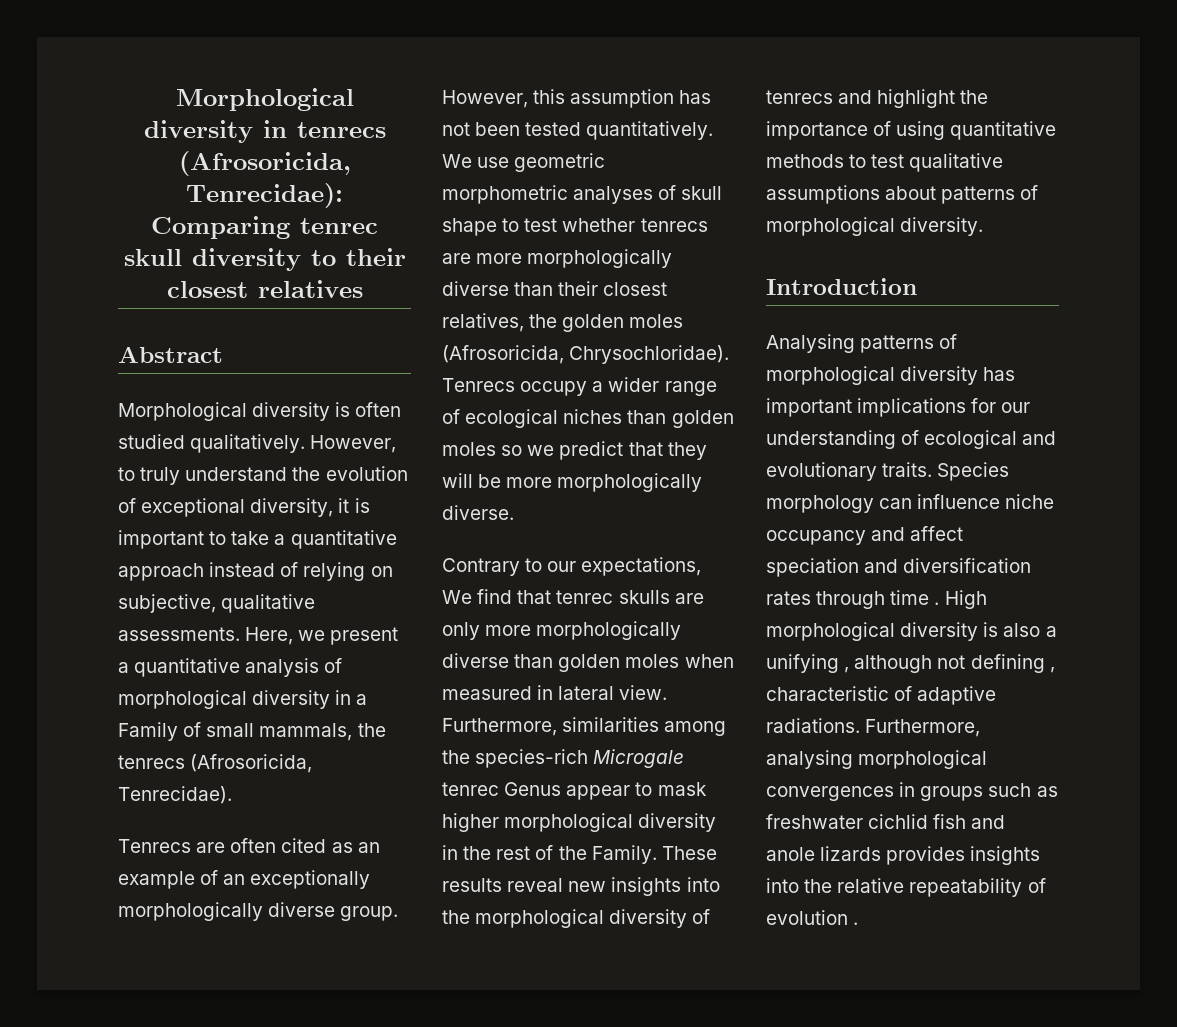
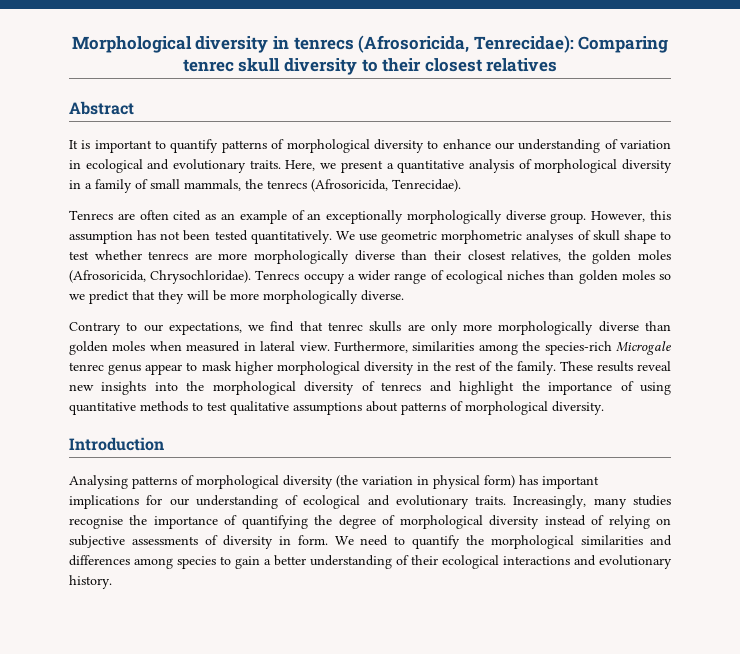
- Morphological diversity is often studied qualitatively. However, to truly understand the evolution of exceptional diversity, it is important to take a quantitative approach instead of relying on subjective, qualitative assessments.
+ It is important to quantify patterns of morphological diversity to enhance our understanding of variation in ecological and evolutionary traits.
- Here, we present a quantitative analysis of morphological diversity in a Family of small mammals, the tenrecs (Afrosoricida, Tenrecidae).
+ Here, we present a quantitative analysis of morphological diversity in a family of small mammals, the tenrecs (Afrosoricida, Tenrecidae).
- Contrary to our expectations, We find that tenrec skulls are only more morphologically diverse than golden moles when measured in lateral view.
+ Contrary to our expectations, we find that tenrec skulls are only more morphologically diverse than golden moles when measured in lateral view.
- Furthermore, similarities among the species-rich Microgale tenrec Genus appear to mask higher morphological diversity in the rest of the Family.
+ Furthermore, similarities among the species-rich Microgale tenrec genus appear to mask higher morphological diversity in the rest of the family.
- Analysing patterns of morphological diversity has important implications for our understanding of ecological and evolutionary traits.
+ Analysing patterns of morphological diversity (the variation in physical form) has important implications for our understanding of ecological and evolutionary traits.
- Species morphology can influence niche occupancy and affect speciation and diversification rates through time . High morphological diversity is also a unifying , although not defining , characteristic of adaptive radiations. Furthermore, analysing morphological convergences in groups such as freshwater cichlid fish and anole lizards provides insights into the relative repeatability of evolution .
+ Increasingly, many studies recognise the importance of quantifying the degree of morphological diversity instead of relying on subjective assessments of diversity in form. We need to quantify the morphological similarities and differences among species to gain a better understanding of their ecological interactions and evolutionary history.

